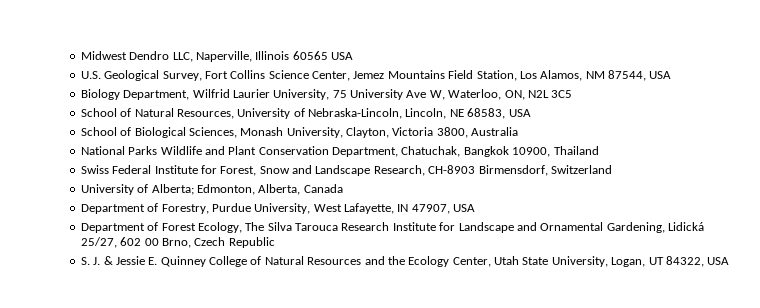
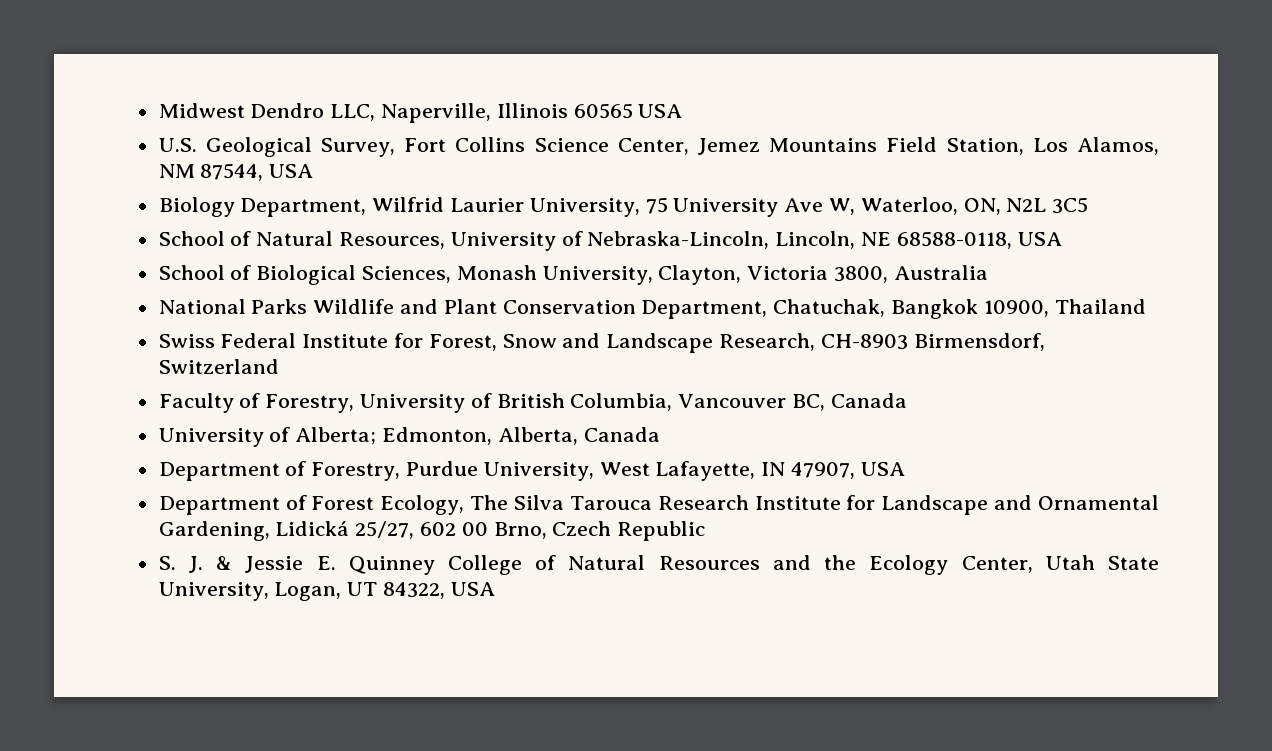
- School of Natural Resources, University of Nebraska-Lincoln, Lincoln, NE 68583, USA
+ School of Natural Resources, University of Nebraska-Lincoln, Lincoln, NE 68588-0118, USA
+ Faculty of Forestry, University of British Columbia, Vancouver BC, Canada

